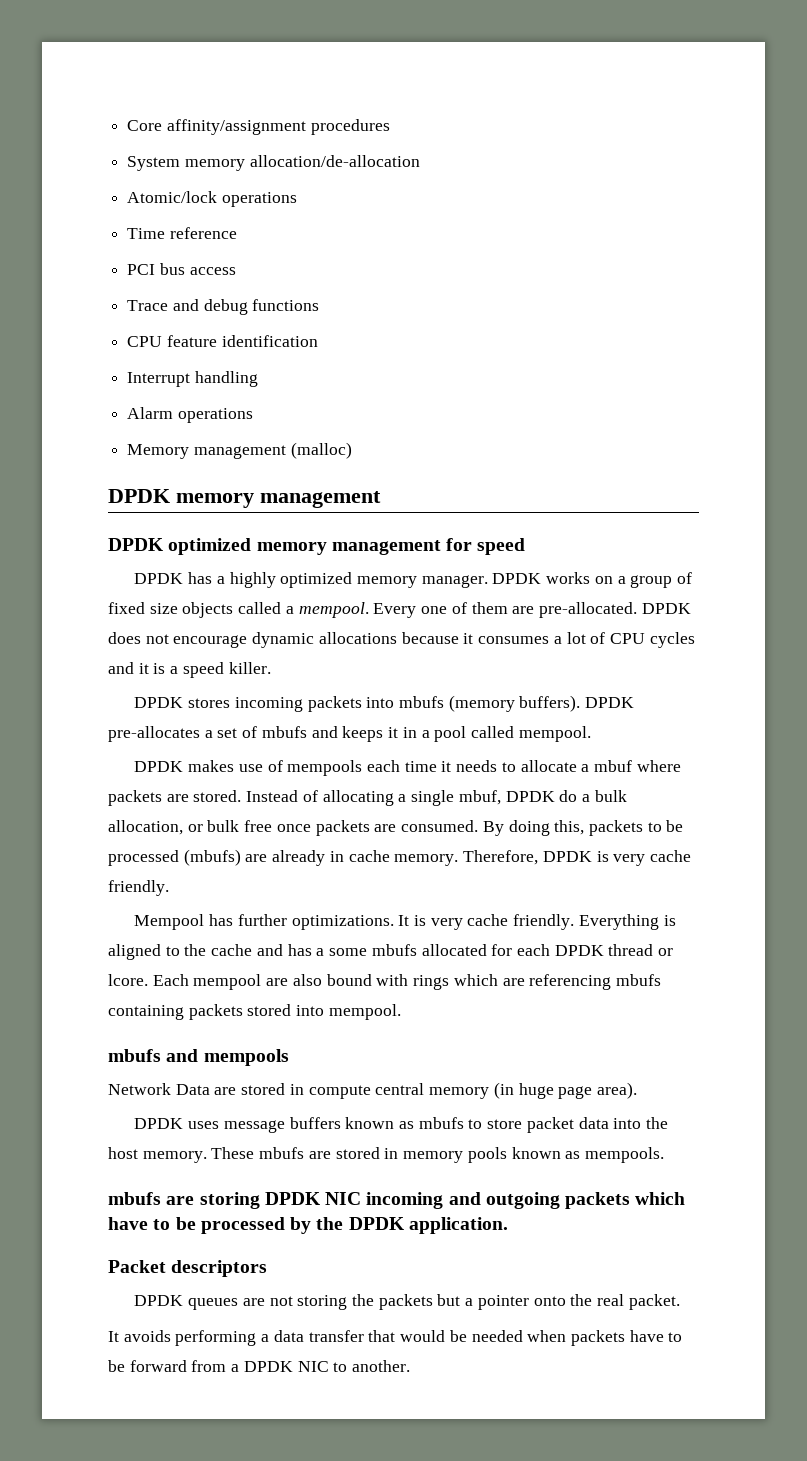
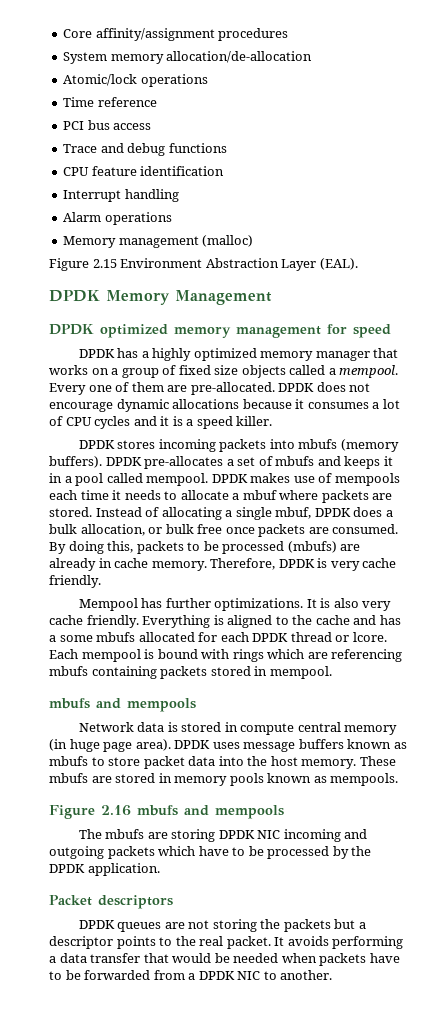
- DPDK memory management
+ Figure 2.15 Environment Abstraction Layer (EAL).
+ DPDK Memory Management
- DPDK has a highly optimized memory manager. DPDK works on a group of fixed size objects called a mempool.
+ DPDK has a highly optimized memory manager that works on a group of fixed size objects called a mempool.
- DPDK pre-allocates a set of mbufs and keeps it in a pool called mempool.
- DPDK makes use of mempools each time it needs to allocate a mbuf where packets are stored.
+ DPDK pre-allocates a set of mbufs and keeps it in a pool called mempool. DPDK makes use of mempools each time it needs to allocate a mbuf where packets are stored.
- Instead of allocating a single mbuf, DPDK do a bulk allocation, or bulk free once packets are consumed.
+ Instead of allocating a single mbuf, DPDK does a bulk allocation, or bulk free once packets are consumed.
- It is very cache friendly.
+ It is also very cache friendly.
- Each mempool are also bound with rings which are referencing mbufs containing packets stored into mempool.
+ Each mempool is bound with rings which are referencing mbufs containing packets stored in mempool.
- Network Data are stored in compute central memory (in huge page area).
- DPDK uses message buffers known as mbufs to store packet data into the host memory.
+ Network data is stored in compute central memory (in huge page area). DPDK uses message buffers known as mbufs to store packet data into the host memory.
- mbufs are storing DPDK NIC incoming and outgoing packets which have to be processed by the DPDK application.
+ Figure 2.16 mbufs and mempools
+ The mbufs are storing DPDK NIC incoming and outgoing packets which have to be processed by the DPDK application.
- DPDK queues are not storing the packets but a pointer onto the real packet.
- It avoids performing a data transfer that would be needed when packets have to be forward from a DPDK NIC to another.
+ DPDK queues are not storing the packets but a descriptor points to the real packet. It avoids performing a data transfer that would be needed when packets have to be forwarded from a DPDK NIC to another.

